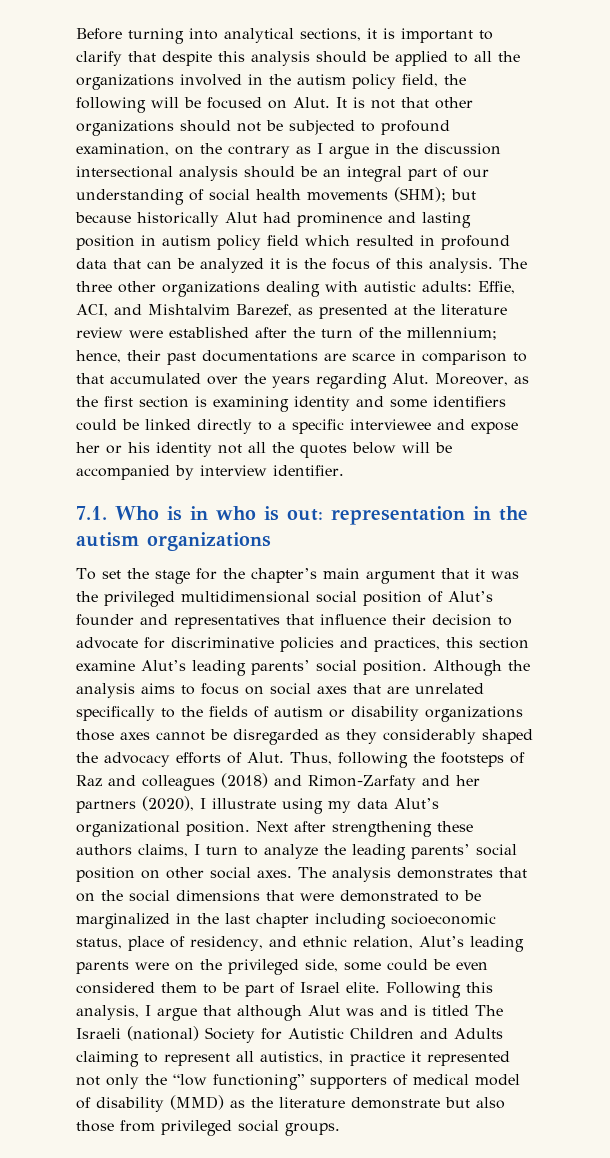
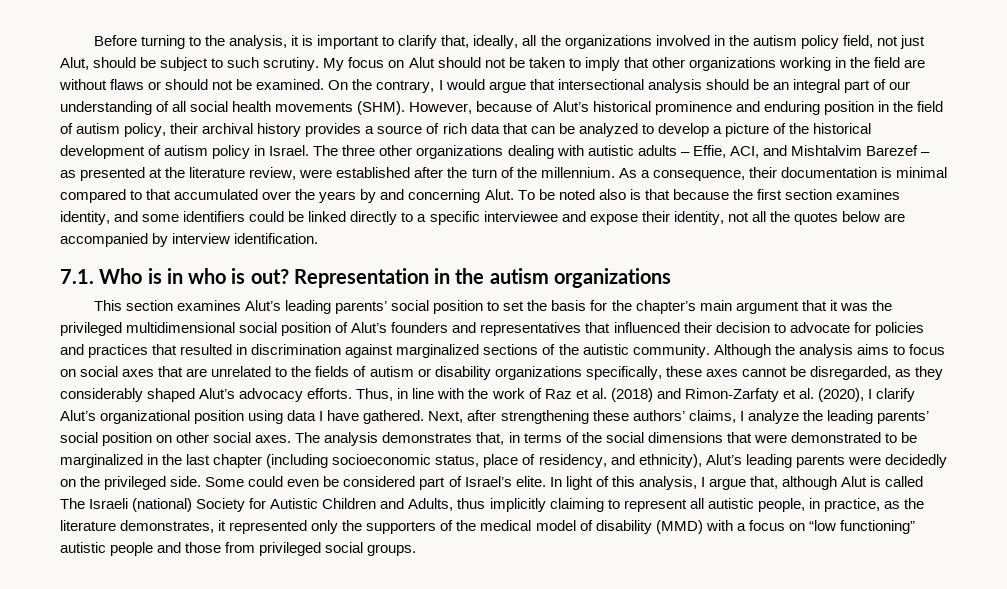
- Before turning into analytical sections, it is important to clarify that despite this analysis should be applied to all the organizations involved in the autism policy field, the following will be focused on Alut. It is not that other organizations should not be subjected to profound examination, on the contrary as I argue in the discussion intersectional analysis should be an integral part of our understanding of social health movements (SHM); but because historically Alut had prominence and lasting position in autism policy field which resulted in profound data that can be analyzed it is the focus of this analysis.
+ Before turning to the analysis, it is important to clarify that, ideally, all the organizations involved in the autism policy field, not just Alut, should be subject to such scrutiny. My focus on Alut should not be taken to imply that other organizations working in the field are without flaws or should not be examined. On the contrary, I would argue that intersectional analysis should be an integral part of our understanding of all social health movements (SHM). However, because of Alut’s historical prominence and enduring position in the field of autism policy, their archival history provides a source of rich data that can be analyzed to develop a picture of the historical development of autism policy in Israel.
- The three other organizations dealing with autistic adults: Effie, ACI, and Mishtalvim Barezef, as presented at the literature review were established after the turn of the millennium; hence, their past documentations are scarce in comparison to that accumulated over the years regarding Alut. Moreover, as the first section is examining identity and some identifiers could be linked directly to a specific interviewee and expose her or his identity not all the quotes below will be accompanied by interview identifier.
+ The three other organizations dealing with autistic adults – Effie, ACI, and Mishtalvim Barezef – as presented at the literature review, were established after the turn of the millennium. As a consequence, their documentation is minimal compared to that accumulated over the years by and concerning Alut. To be noted also is that because the first section examines identity, and some identifiers could be linked directly to a specific interviewee and expose their identity, not all the quotes below are accompanied by interview identification.
- 7.1. Who is in who is out: representation in the autism organizations
+ 7.1. Who is in who is out? Representation in the autism organizations
- To set the stage for the chapter’s main argument that it was the privileged multidimensional social position of Alut’s founder and representatives that influence their decision to advocate for discriminative policies and practices, this section examine Alut’s leading parents’ social position.
+ This section examines Alut’s leading parents’ social position to set the basis for the chapter’s main argument that it was the privileged multidimensional social position of Alut’s founders and representatives that influenced their decision to advocate for policies and practices that resulted in discrimination against marginalized sections of the autistic community.
- Although the analysis aims to focus on social axes that are unrelated specifically to the fields of autism or disability organizations those axes cannot be disregarded as they considerably shaped the advocacy efforts of Alut. Thus, following the footsteps of Raz and colleagues (2018) and Rimon-Zarfaty and her partners (2020), I illustrate using my data Alut’s organizational position. Next after strengthening these authors claims, I turn to analyze the leading parents’ social position on other social axes.
+ Although the analysis aims to focus on social axes that are unrelated to the fields of autism or disability organizations specifically, these axes cannot be disregarded, as they considerably shaped Alut’s advocacy efforts. Thus, in line with the work of Raz et al. (2018) and Rimon-Zarfaty et al. (2020), I clarify Alut’s organizational position using data I have gathered. Next, after strengthening these authors’ claims, I analyze the leading parents’ social position on other social axes.
- The analysis demonstrates that on the social dimensions that were demonstrated to be marginalized in the last chapter including socioeconomic status, place of residency, and ethnic relation, Alut’s leading parents were on the privileged side, some could be even considered them to be part of Israel elite. Following this analysis, I argue that although Alut was and is titled The Israeli (national) Society for Autistic Children and Adults claiming to represent all autistics, in practice it represented not only the “low functioning” supporters of medical model of disability (MMD) as the literature demonstrate but also those from privileged social groups.
+ The analysis demonstrates that, in terms of the social dimensions that were demonstrated to be marginalized in the last chapter (including socioeconomic status, place of residency, and ethnicity), Alut’s leading parents were decidedly on the privileged side. Some could even be considered part of Israel’s elite. In light of this analysis, I argue that, although Alut is called The Israeli (national) Society for Autistic Children and Adults, thus implicitly claiming to represent all autistic people, in practice, as the literature demonstrates, it represented only the supporters of the medical model of disability (MMD) with a focus on “low functioning” autistic people and those from privileged social groups.

